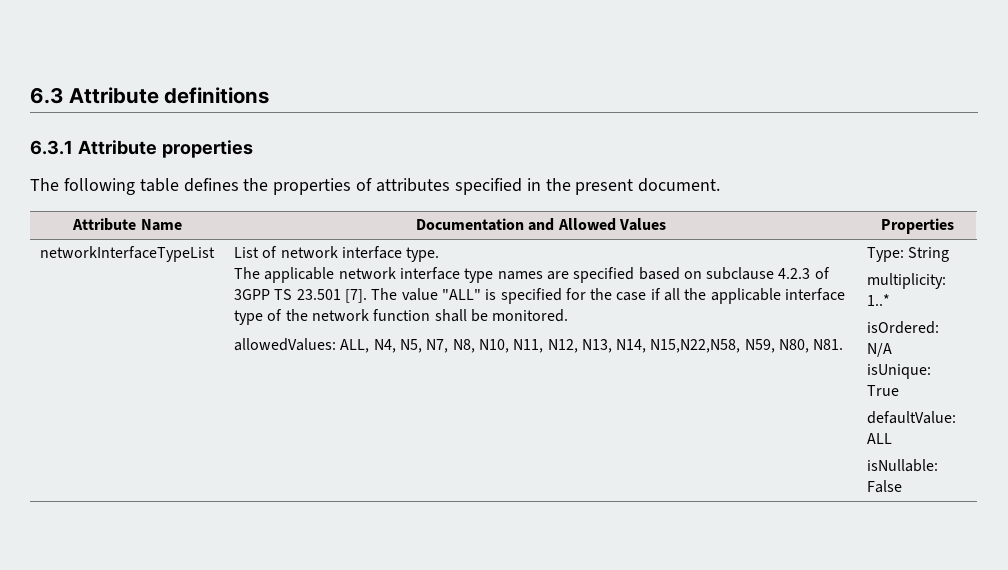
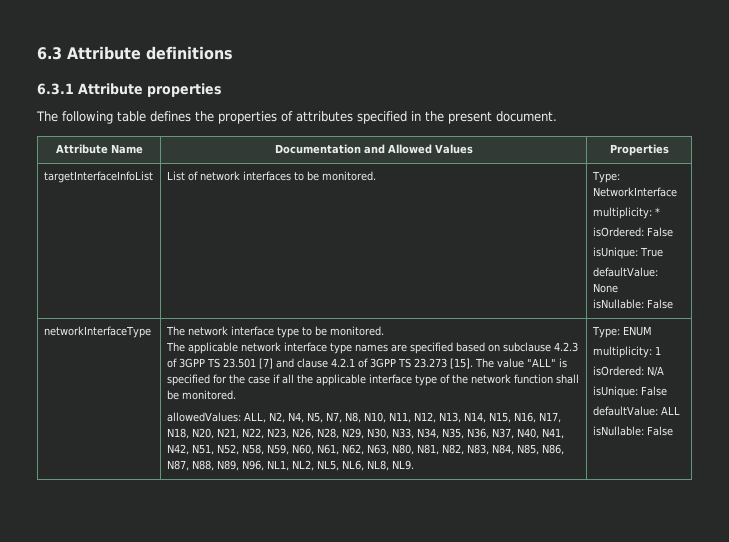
- networkInterfaceTypeList
+ targetInterfaceInfoList
- List of network interface type.
+ List of network interfaces to be monitored. | Type: NetworkInterface
+ multiplicity: *
+ isOrdered: False
+ isUnique: True
+ defaultValue: None
+ isNullable: False
+ networkInterfaceType | The network interface type to be monitored.
- The applicable network interface type names are specified based on subclause 4.2.3 of 3GPP TS 23.501 [7].
+ The applicable network interface type names are specified based on subclause 4.2.3 of 3GPP TS 23.501 [7] and clause 4.2.1 of 3GPP TS 23.273 [15].
- allowedValues: ALL, N4, N5, N7, N8, N10, N11, N12, N13, N14, N15,N22,N58, N59, N80, N81. | Type: String
- multiplicity: 1..*
+ allowedValues: ALL, N2, N4, N5, N7, N8, N10, N11, N12, N13, N14, N15, N16, N17, N18, N20, N21, N22, N23, N26, N28, N29, N30, N33, N34, N35, N36, N37, N40, N41, N42, N51, N52, N58, N59, N60, N61, N62, N63, N80, N81, N82, N83, N84, N85, N86, N87, N88, N89, N96, NL1, NL2, NL5, NL6, NL8, NL9. | Type: ENUM
+ multiplicity: 1
- isUnique: True
+ isUnique: False

